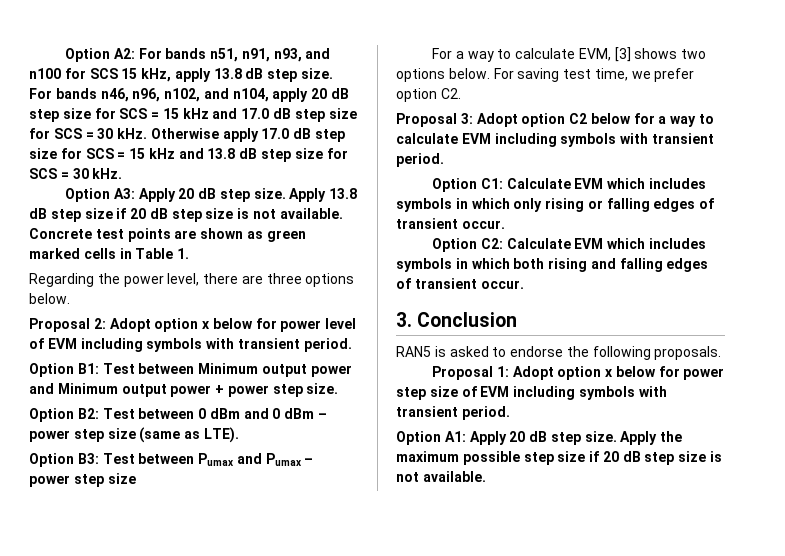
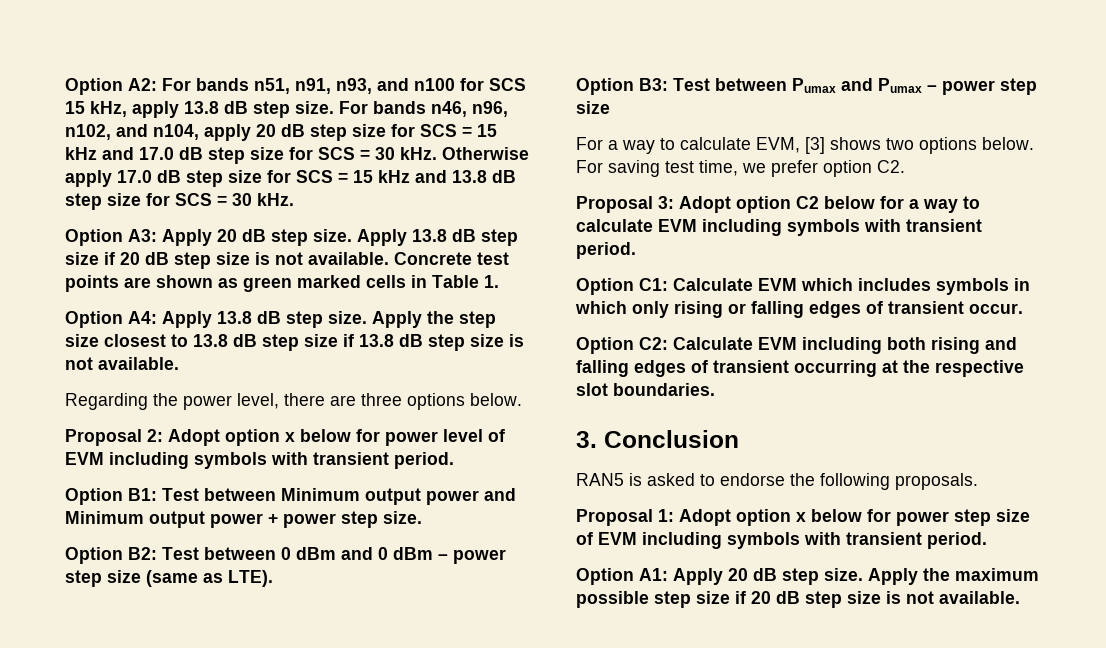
+ Option A4: Apply 13.8 dB step size. Apply the step size closest to 13.8 dB step size if 13.8 dB step size is not available.
- Option C2: Calculate EVM which includes symbols in which both rising and falling edges of transient occur.
+ Option C2: Calculate EVM including both rising and falling edges of transient occurring at the respective slot boundaries.

